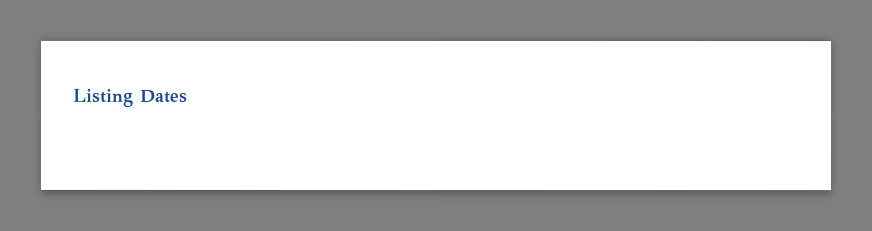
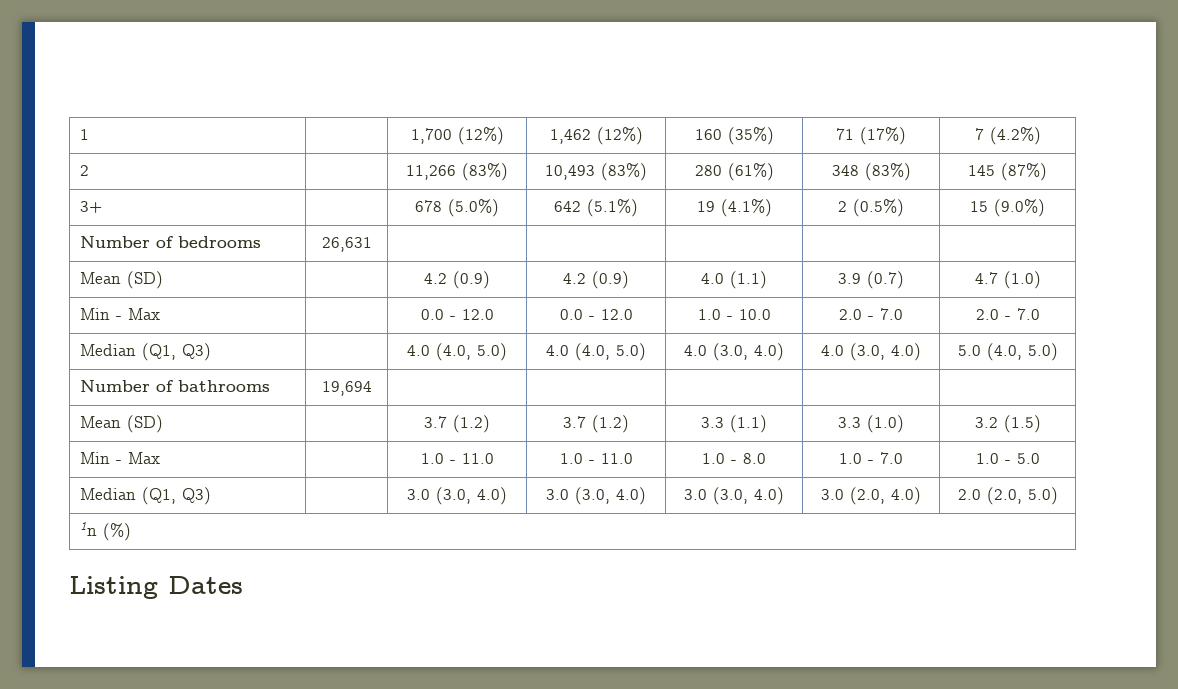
+ 1 | | 1,700 (12%) | 1,462 (12%) | 160 (35%) | 71 (17%) | 7 (4.2%)
+ 2 | | 11,266 (83%) | 10,493 (83%) | 280 (61%) | 348 (83%) | 145 (87%)
+ 3+ | | 678 (5.0%) | 642 (5.1%) | 19 (4.1%) | 2 (0.5%) | 15 (9.0%)
+ Number of bedrooms | 26,631 | | | | |
+ Mean (SD) | | 4.2 (0.9) | 4.2 (0.9) | 4.0 (1.1) | 3.9 (0.7) | 4.7 (1.0)
+ Min - Max | | 0.0 - 12.0 | 0.0 - 12.0 | 1.0 - 10.0 | 2.0 - 7.0 | 2.0 - 7.0
+ Median (Q1, Q3) | | 4.0 (4.0, 5.0) | 4.0 (4.0, 5.0) | 4.0 (3.0, 4.0) | 4.0 (3.0, 4.0) | 5.0 (4.0, 5.0)
+ Number of bathrooms | 19,694 | | | | |
+ Mean (SD) | | 3.7 (1.2) | 3.7 (1.2) | 3.3 (1.1) | 3.3 (1.0) | 3.2 (1.5)
+ Min - Max | | 1.0 - 11.0 | 1.0 - 11.0 | 1.0 - 8.0 | 1.0 - 7.0 | 1.0 - 5.0
+ Median (Q1, Q3) | | 3.0 (3.0, 4.0) | 3.0 (3.0, 4.0) | 3.0 (3.0, 4.0) | 3.0 (2.0, 4.0) | 2.0 (2.0, 5.0)
+ 1n (%)

